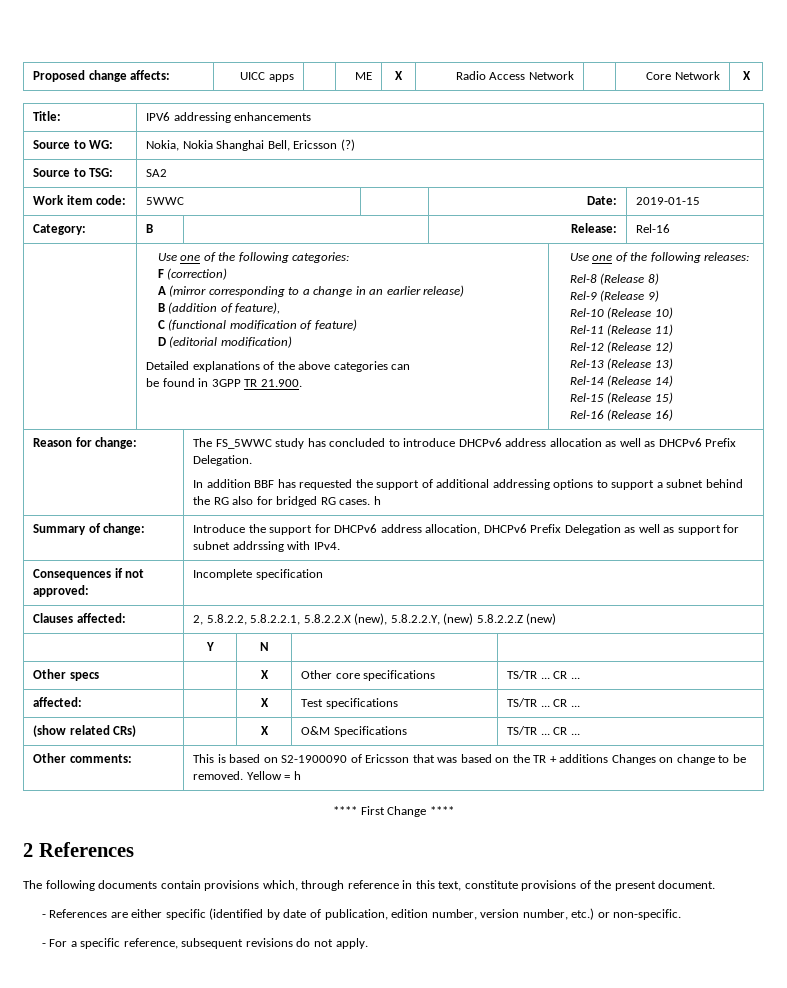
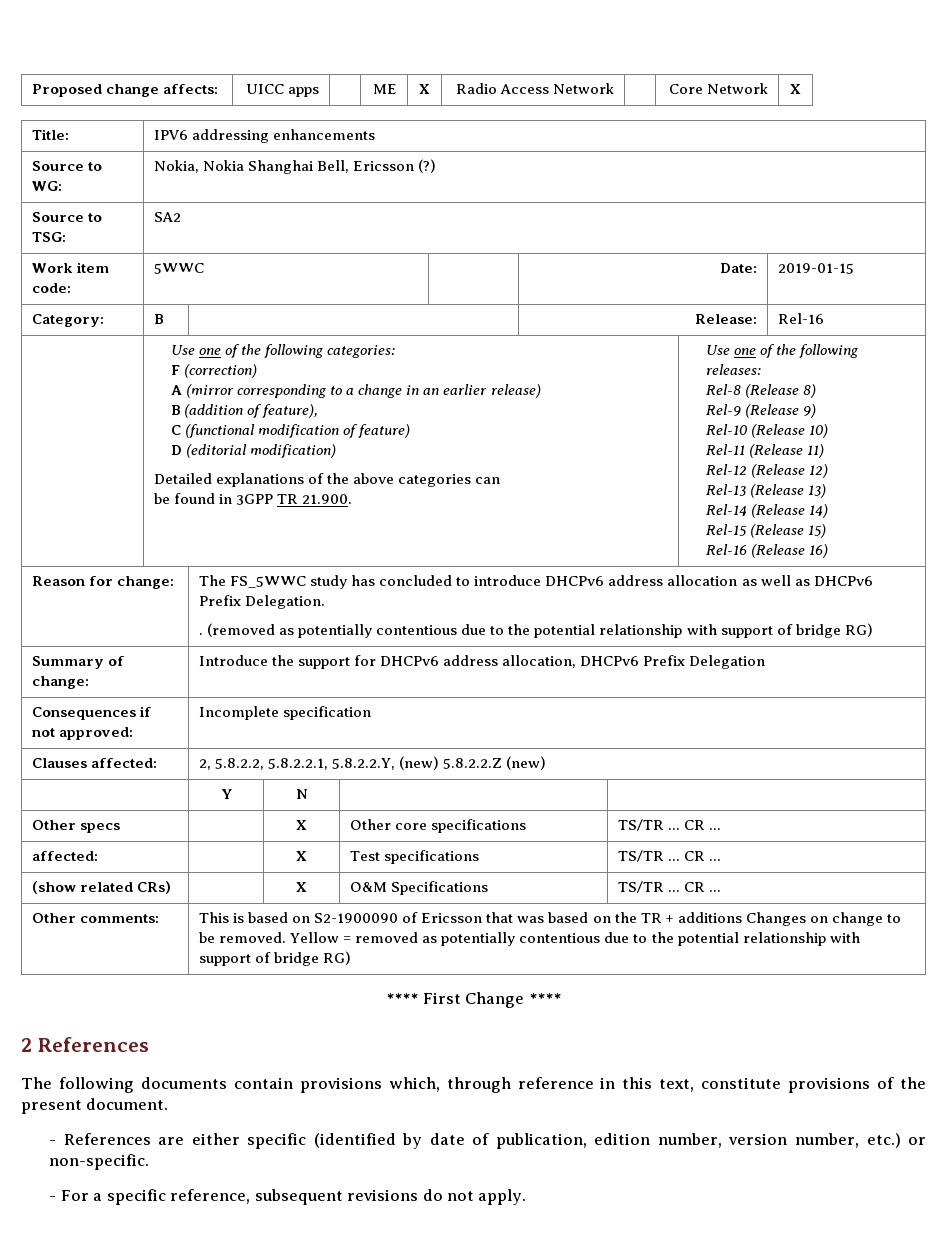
- In addition BBF has requested the support of additional addressing options to support a subnet behind the RG also for bridged RG cases. h
+ . (removed as potentially contentious due to the potential relationship with support of bridge RG)
- Summary of change: | Introduce the support for DHCPv6 address allocation, DHCPv6 Prefix Delegation as well as support for subnet addrssing with IPv4.
+ Summary of change: | Introduce the support for DHCPv6 address allocation, DHCPv6 Prefix Delegation
- Clauses affected: | 2, 5.8.2.2, 5.8.2.2.1, 5.8.2.2.X (new), 5.8.2.2.Y, (new) 5.8.2.2.Z (new)
+ Clauses affected: | 2, 5.8.2.2, 5.8.2.2.1, 5.8.2.2.Y, (new) 5.8.2.2.Z (new)
- Other comments: | This is based on S2-1900090 of Ericsson that was based on the TR + additions Changes on change to be removed. Yellow = h
+ Other comments: | This is based on S2-1900090 of Ericsson that was based on the TR + additions Changes on change to be removed. Yellow = removed as potentially contentious due to the potential relationship with support of bridge RG)

